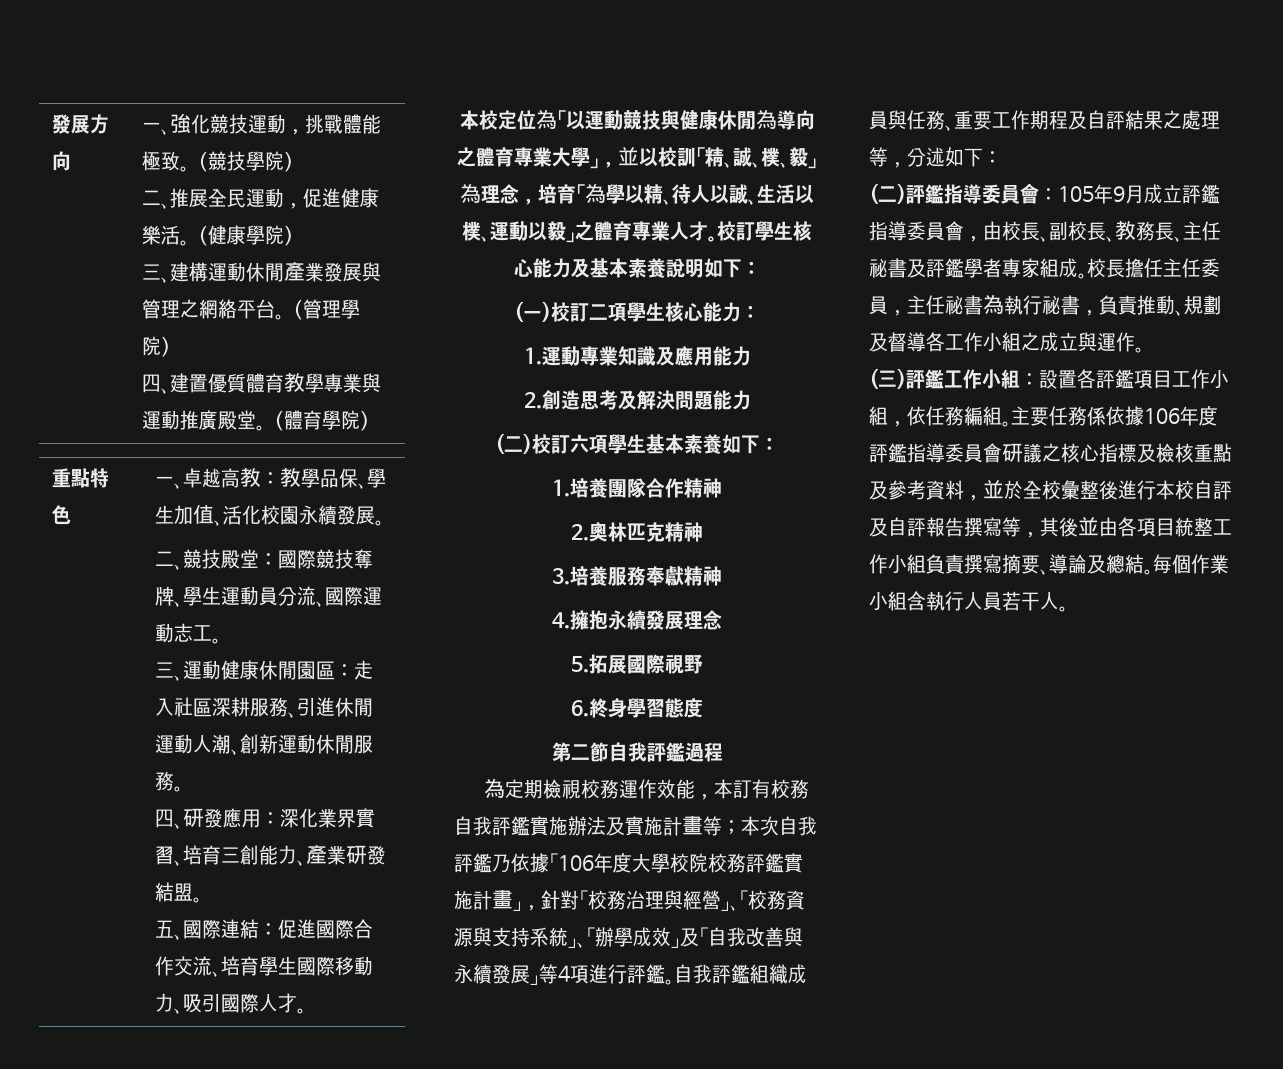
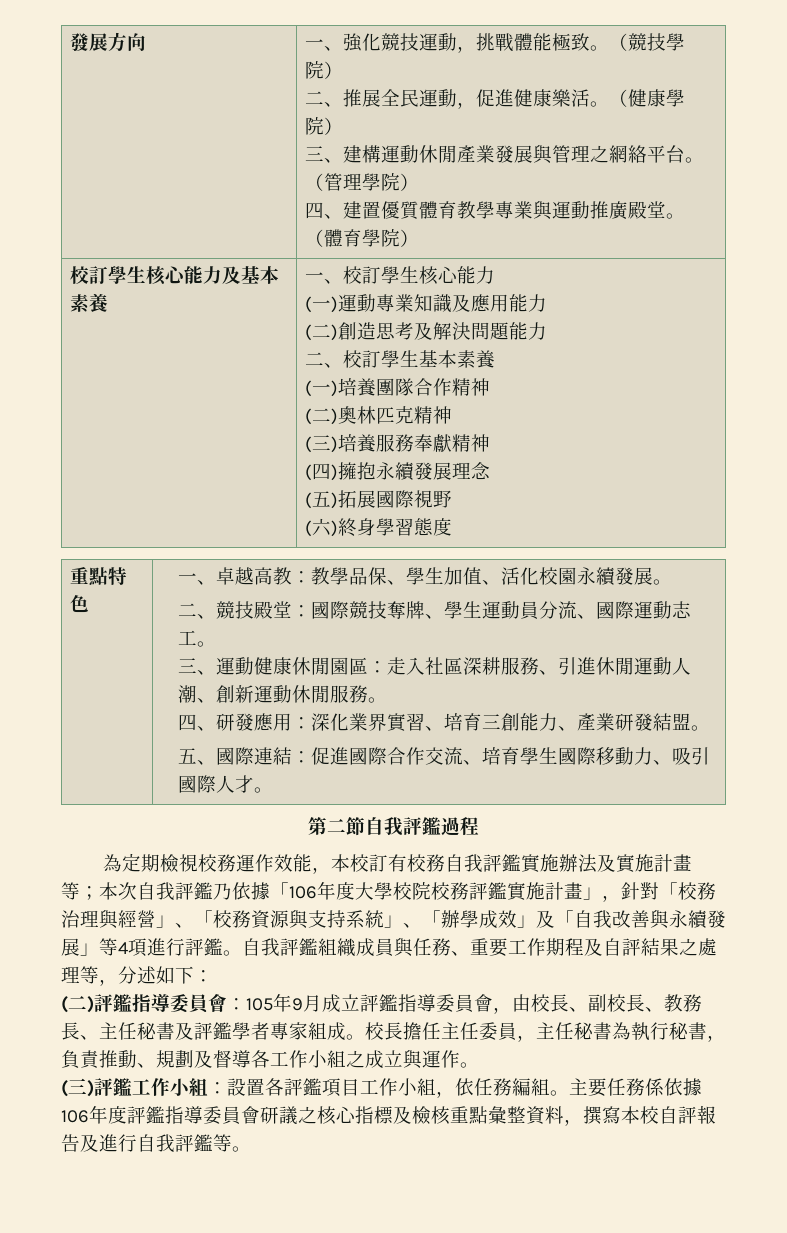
+ 校訂學生核心能力及基本素養 | 一、校訂學生核心能力
+ (一)運動專業知識及應用能力
+ (二)創造思考及解決問題能力
+ 二、校訂學生基本素養
+ (一)培養團隊合作精神
+ (二)奧林匹克精神
+ (三)培養服務奉獻精神
+ (四)擁抱永續發展理念
+ (五)拓展國際視野
+ (六)終身學習態度
- 本校定位為「以運動競技與健康休閒為導向之體育專業大學」，並以校訓「精、誠、樸、毅」為理念，培育「為學以精、待人以誠、生活以樸、運動以毅」之體育專業人才。校訂學生核心能力及基本素養說明如下：
- (一)校訂二項學生核心能力：
- 1.運動專業知識及應用能力
- 2.創造思考及解決問題能力
- (二)校訂六項學生基本素養如下：
- 1.培養團隊合作精神
- 2.奧林匹克精神
- 3.培養服務奉獻精神
- 4.擁抱永續發展理念
- 5.拓展國際視野
- 6.終身學習態度
- 為定期檢視校務運作效能，本訂有校務自我評鑑實施辦法及實施計畫等；本次自我評鑑乃依據「106年度大學校院校務評鑑實施計畫」，針對「校務治理與經營」、「校務資源與支持系統」、「辦學成效」及「自我改善與永續發展」等4項進行評鑑。
+ 為定期檢視校務運作效能，本校訂有校務自我評鑑實施辦法及實施計畫等；本次自我評鑑乃依據「106年度大學校院校務評鑑實施計畫」，針對「校務治理與經營」、「校務資源與支持系統」、「辦學成效」及「自我改善與永續發展」等4項進行評鑑。
- 主要任務係依據106年度評鑑指導委員會研議之核心指標及檢核重點及參考資料，並於全校彙整後進行本校自評及自評報告撰寫等，其後並由各項目統整工作小組負責撰寫摘要、導論及總結。每個作業小組含執行人員若干人。
+ 主要任務係依據106年度評鑑指導委員會研議之核心指標及檢核重點彙整資料，撰寫本校自評報告及進行自我評鑑等。

